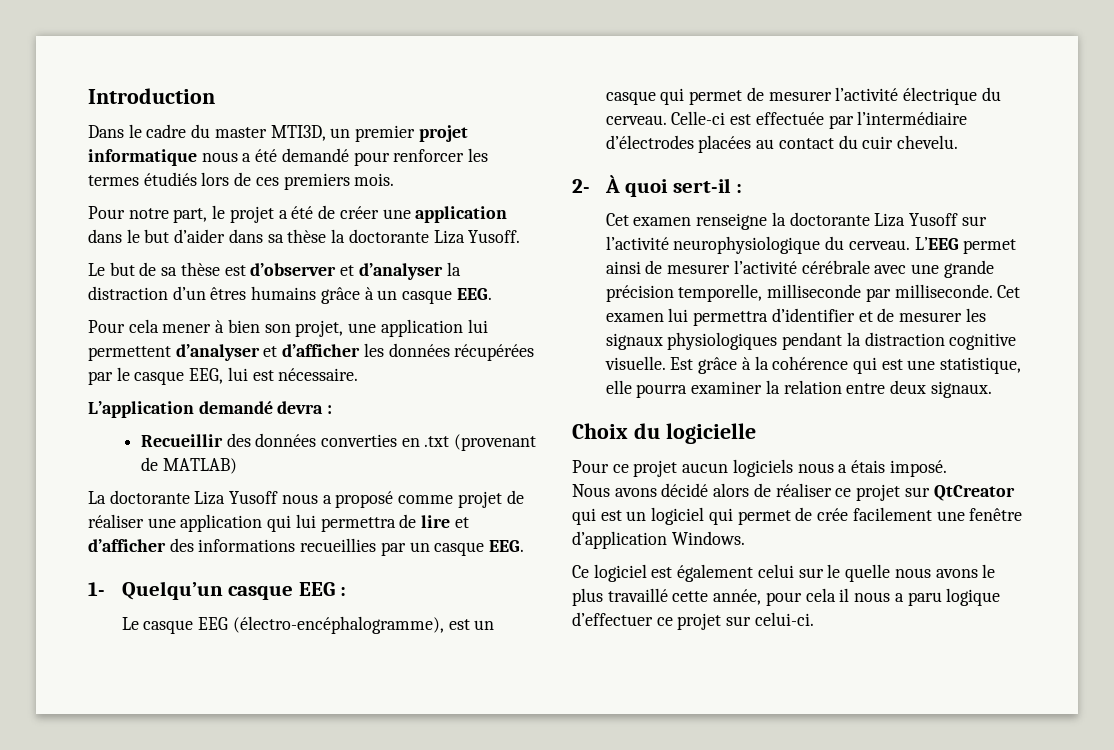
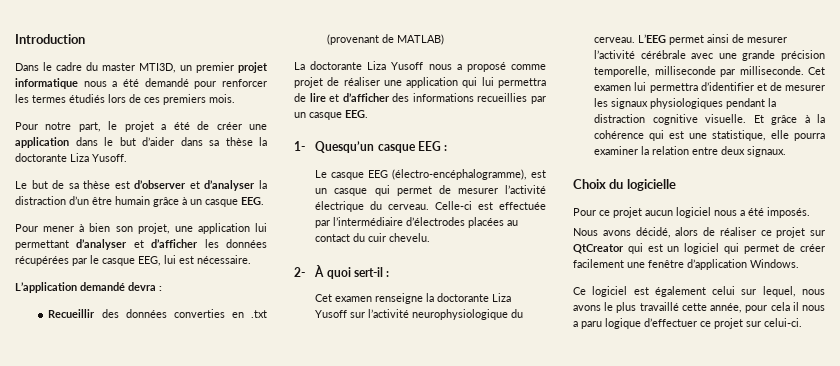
- Le but de sa thèse est d’observer et d’analyser la distraction d’un êtres humains grâce à un casque EEG.
+ Le but de sa thèse est d’observer et d’analyser la distraction d’un être humain grâce à un casque EEG.
- Pour cela mener à bien son projet, une application lui permettent d’analyser et d’afficher les données récupérées par le casque EEG, lui est nécessaire.
+ Pour mener à bien son projet, une application lui permettant d’analyser et d’afficher les données récupérées par le casque EEG, lui est nécessaire.
- 1- Quelqu’un casque EEG :
+ 1- Quesqu’un casque EEG :
- Est grâce à la cohérence qui est une statistique, elle pourra examiner la relation entre deux signaux.
+ Et grâce à la cohérence qui est une statistique, elle pourra examiner la relation entre deux signaux.
- Pour ce projet aucun logiciels nous a étais imposé.
+ Pour ce projet aucun logiciel nous a été imposés.
- Nous avons décidé alors de réaliser ce projet sur QtCreator qui est un logiciel qui permet de crée facilement une fenêtre d’application Windows.
+ Nous avons décidé, alors de réaliser ce projet sur QtCreator qui est un logiciel qui permet de créer facilement une fenêtre d’application Windows.
- Ce logiciel est également celui sur le quelle nous avons le plus travaillé cette année, pour cela il nous a paru logique d’effectuer ce projet sur celui-ci.
+ Ce logiciel est également celui sur lequel, nous avons le plus travaillé cette année, pour cela il nous a paru logique d’effectuer ce projet sur celui-ci.

